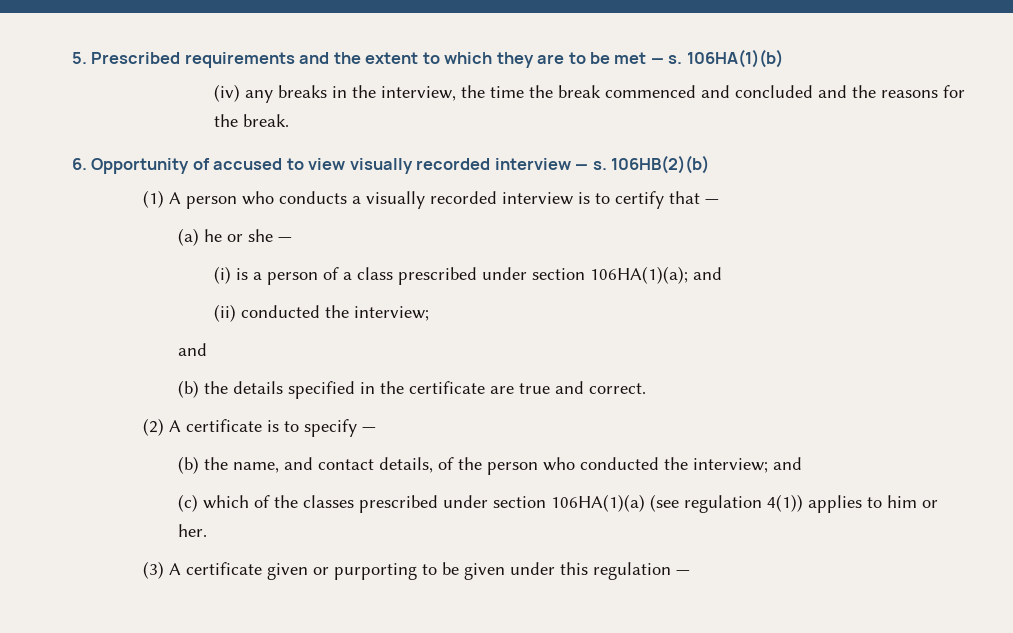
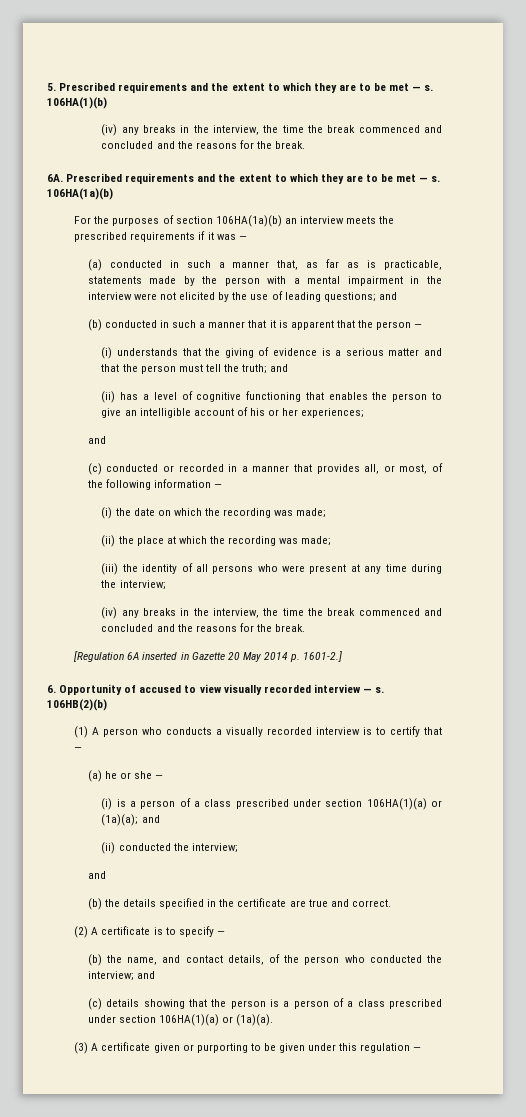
+ 6A. Prescribed requirements and the extent to which they are to be met — s. 106HA(1a)(b)
+ For the purposes of section 106HA(1a)(b) an interview meets the prescribed requirements if it was —
+ (a) conducted in such a manner that, as far as is practicable, statements made by the person with a mental impairment in the interview were not elicited by the use of leading questions; and
+ (b) conducted in such a manner that it is apparent that the person —
+ (i) understands that the giving of evidence is a serious matter and that the person must tell the truth; and
+ (ii) has a level of cognitive functioning that enables the person to give an intelligible account of his or her experiences;
+ and
+ (c) conducted or recorded in a manner that provides all, or most, of the following information —
+ (i) the date on which the recording was made;
+ (ii) the place at which the recording was made;
+ (iii) the identity of all persons who were present at any time during the interview;
+ (iv) any breaks in the interview, the time the break commenced and concluded and the reasons for the break.
+ [Regulation 6A inserted in Gazette 20 May 2014 p. 1601-2.]
- (i) is a person of a class prescribed under section 106HA(1)(a); and
+ (i) is a person of a class prescribed under section 106HA(1)(a) or (1a)(a); and
- (c) which of the classes prescribed under section 106HA(1)(a) (see regulation 4(1)) applies to him or her.
+ (c) details showing that the person is a person of a class prescribed under section 106HA(1)(a) or (1a)(a).

